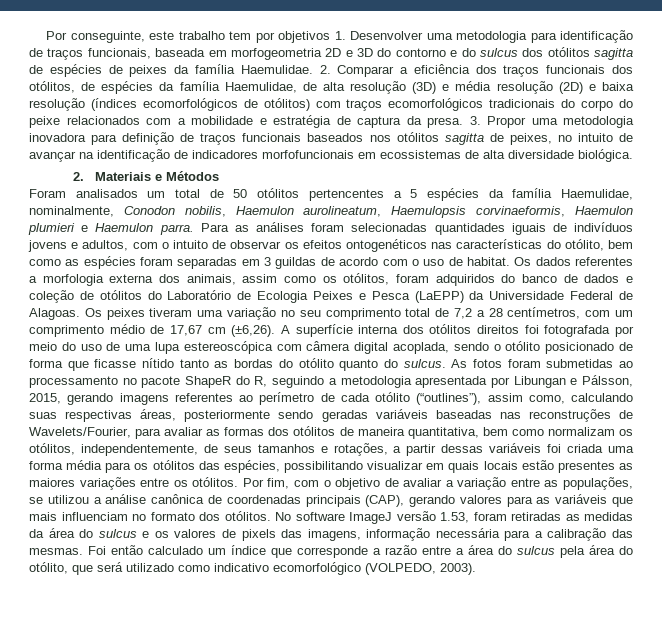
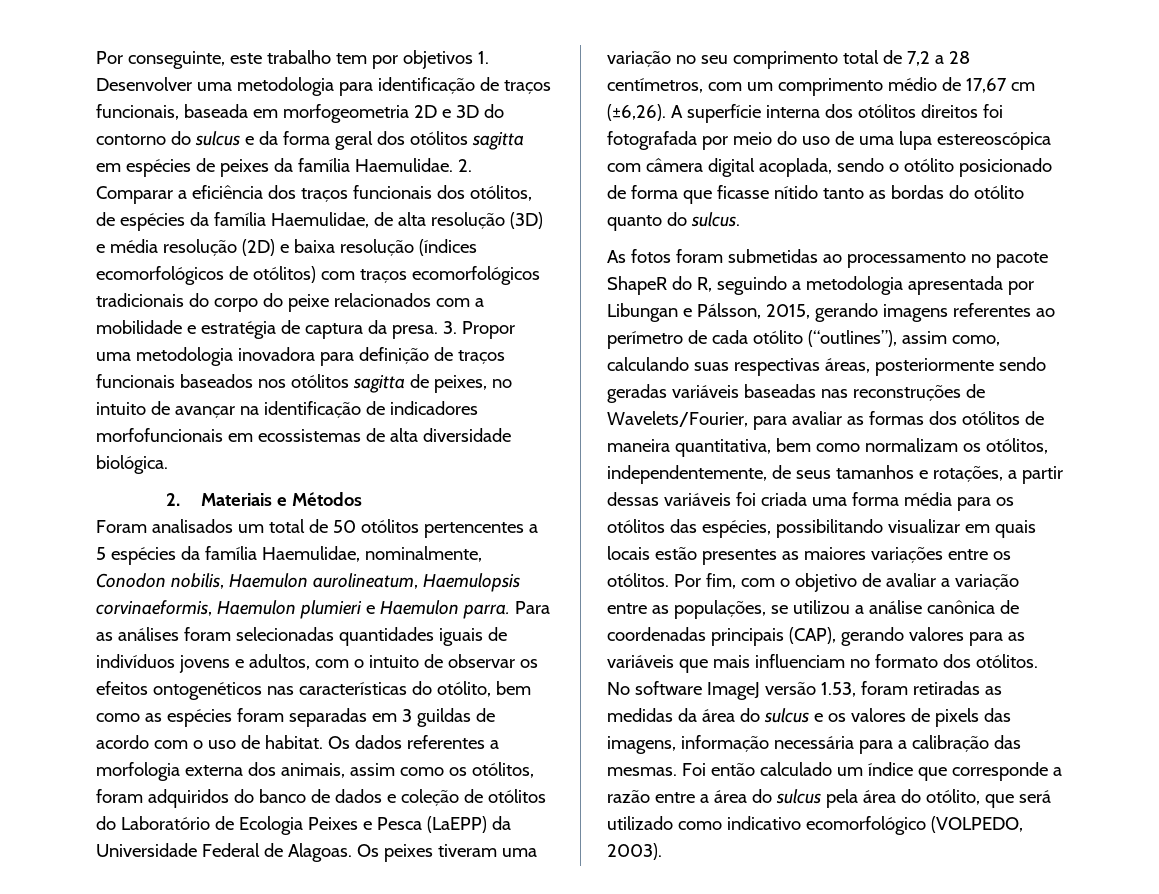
- Por conseguinte, este trabalho tem por objetivos 1. Desenvolver uma metodologia para identificação de traços funcionais, baseada em morfogeometria 2D e 3D do contorno e do sulcus dos otólitos sagitta de espécies de peixes da família Haemulidae.
+ Por conseguinte, este trabalho tem por objetivos 1. Desenvolver uma metodologia para identificação de traços funcionais, baseada em morfogeometria 2D e 3D do contorno do sulcus e da forma geral dos otólitos sagitta em espécies de peixes da família Haemulidae.
- A superfície interna dos otólitos direitos foi fotografada por meio do uso de uma lupa estereoscópica com câmera digital acoplada, sendo o otólito posicionado de forma que ficasse nítido tanto as bordas do otólito quanto do sulcus. As fotos foram submetidas ao processamento no pacote ShapeR do R, seguindo a metodologia apresentada por Libungan e Pálsson, 2015, gerando imagens referentes ao perímetro de cada otólito (“outlines”), assim como, calculando suas respectivas áreas, posteriormente sendo geradas variáveis baseadas nas reconstruções de Wavelets/Fourier, para avaliar as formas dos otólitos de maneira quantitativa, bem como normalizam os otólitos, independentemente, de seus tamanhos e rotações, a partir dessas variáveis foi criada uma forma média para os otólitos das espécies, possibilitando visualizar em quais locais estão presentes as maiores variações entre os otólitos.
+ A superfície interna dos otólitos direitos foi fotografada por meio do uso de uma lupa estereoscópica com câmera digital acoplada, sendo o otólito posicionado de forma que ficasse nítido tanto as bordas do otólito quanto do sulcus.
+ As fotos foram submetidas ao processamento no pacote ShapeR do R, seguindo a metodologia apresentada por Libungan e Pálsson, 2015, gerando imagens referentes ao perímetro de cada otólito (“outlines”), assim como, calculando suas respectivas áreas, posteriormente sendo geradas variáveis baseadas nas reconstruções de Wavelets/Fourier, para avaliar as formas dos otólitos de maneira quantitativa, bem como normalizam os otólitos, independentemente, de seus tamanhos e rotações, a partir dessas variáveis foi criada uma forma média para os otólitos das espécies, possibilitando visualizar em quais locais estão presentes as maiores variações entre os otólitos.

